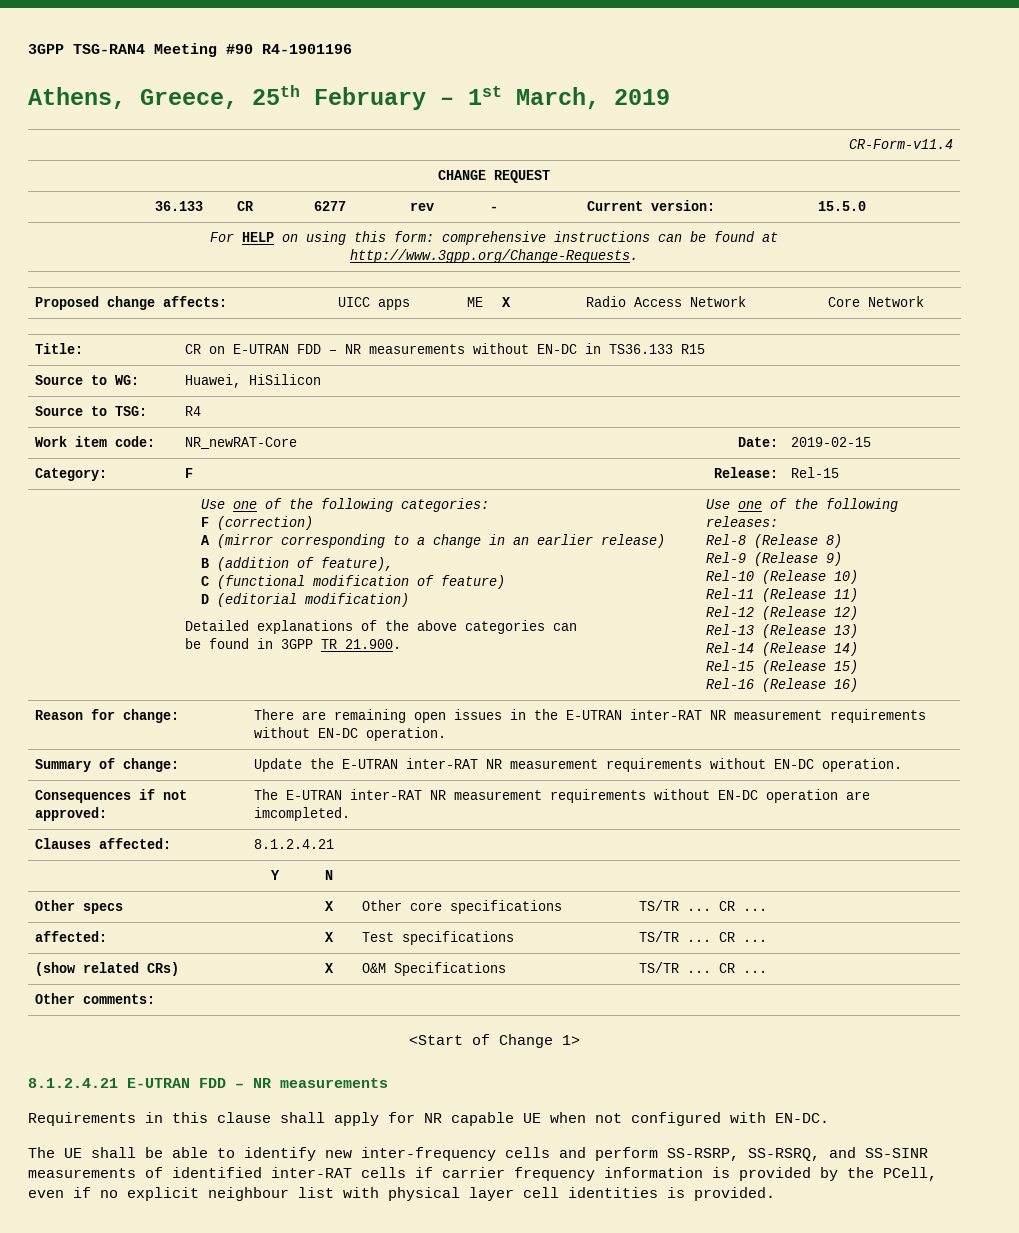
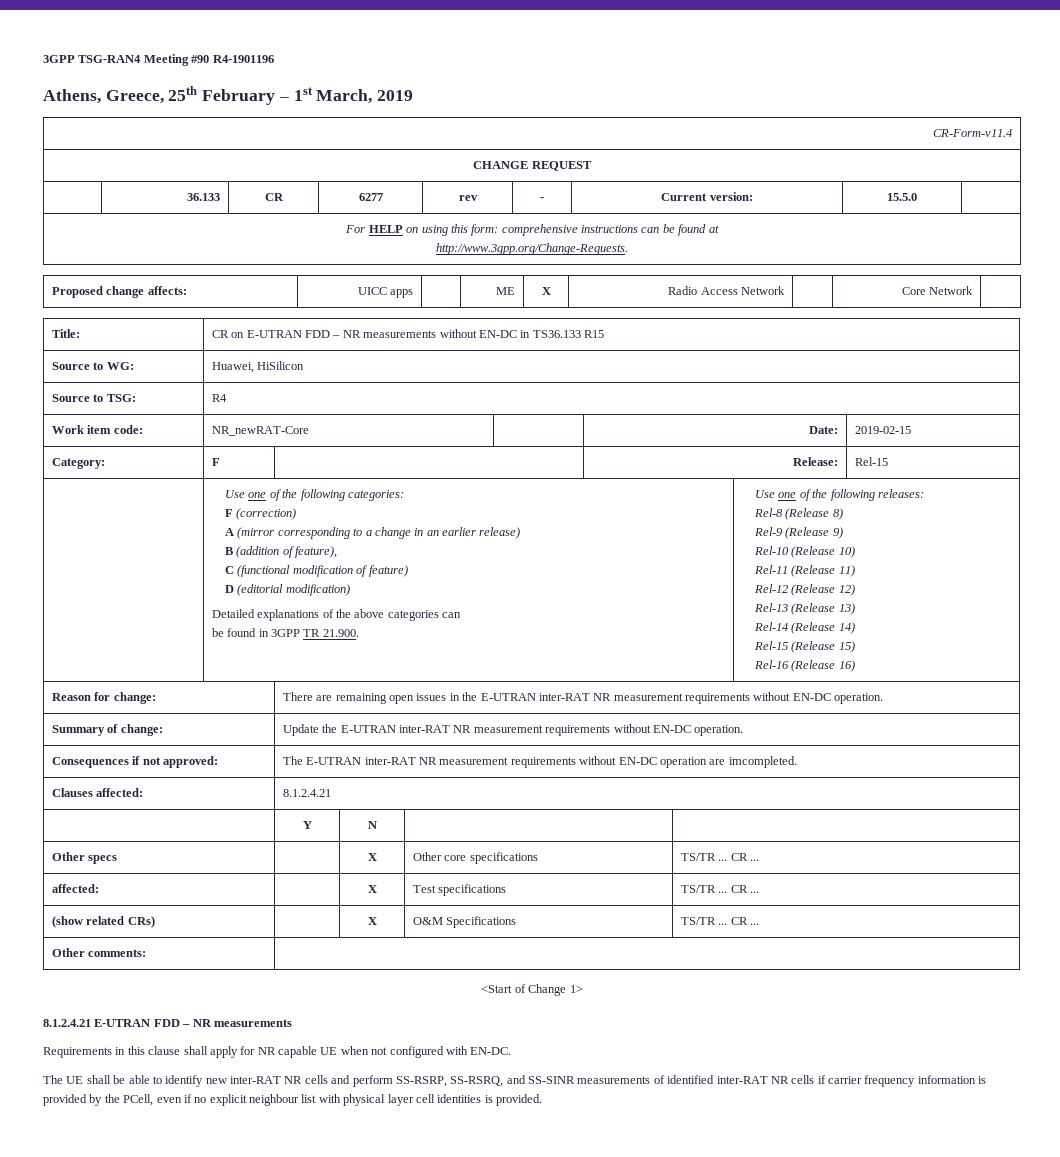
- The UE shall be able to identify new inter-frequency cells and perform SS-RSRP, SS-RSRQ, and SS-SINR measurements of identified inter-RAT cells if carrier frequency information is provided by the PCell, even if no explicit neighbour list with physical layer cell identities is provided.
+ The UE shall be able to identify new inter-RAT NR cells and perform SS-RSRP, SS-RSRQ, and SS-SINR measurements of identified inter-RAT NR cells if carrier frequency information is provided by the PCell, even if no explicit neighbour list with physical layer cell identities is provided.

